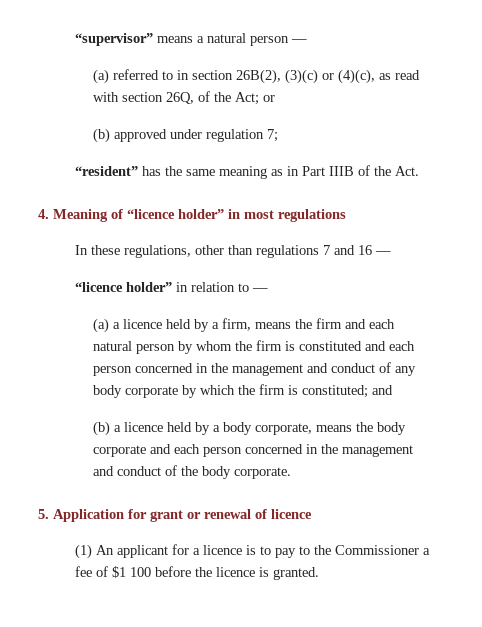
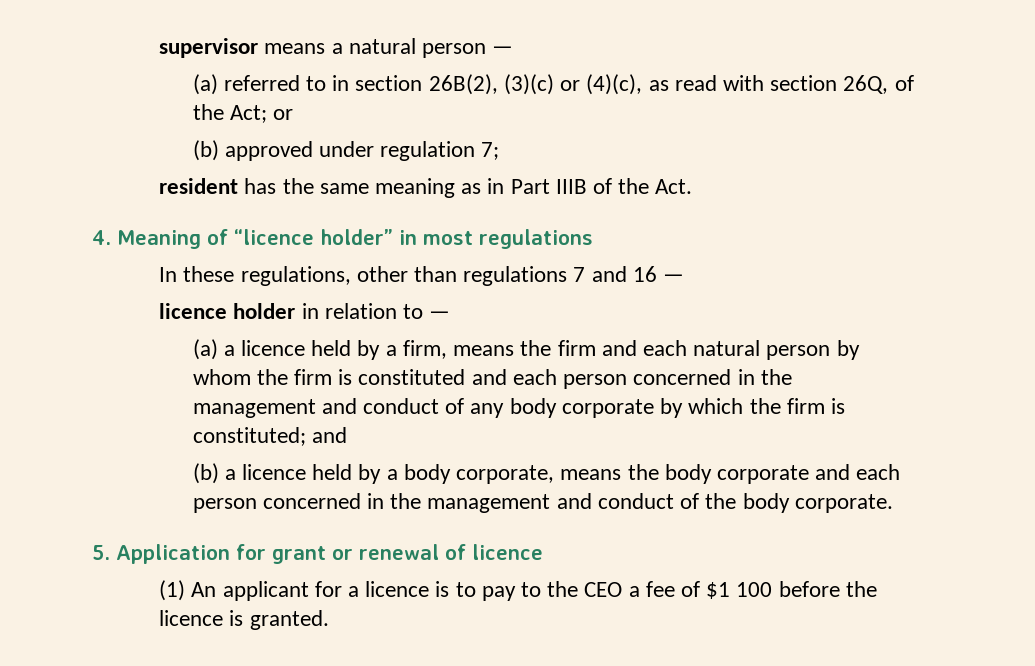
- “supervisor” means a natural person —
+ supervisor means a natural person —
- “resident” has the same meaning as in Part IIIB of the Act.
+ resident has the same meaning as in Part IIIB of the Act.
- “licence holder” in relation to —
+ licence holder in relation to —
- (1) An applicant for a licence is to pay to the Commissioner a fee of $1 100 before the licence is granted.
+ (1) An applicant for a licence is to pay to the CEO a fee of $1 100 before the licence is granted.

